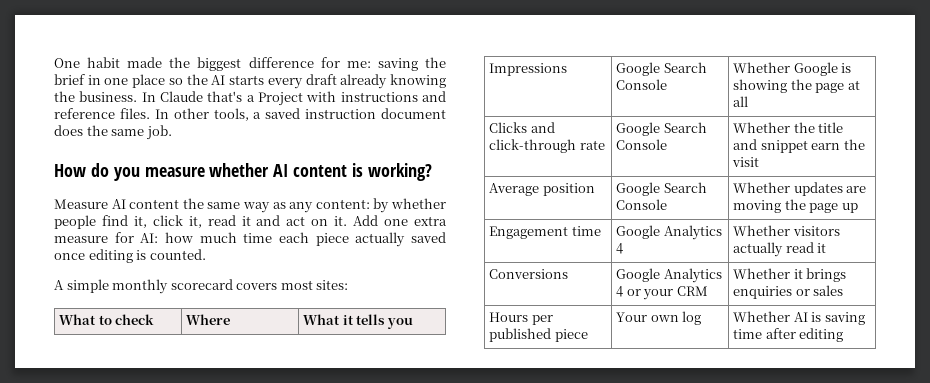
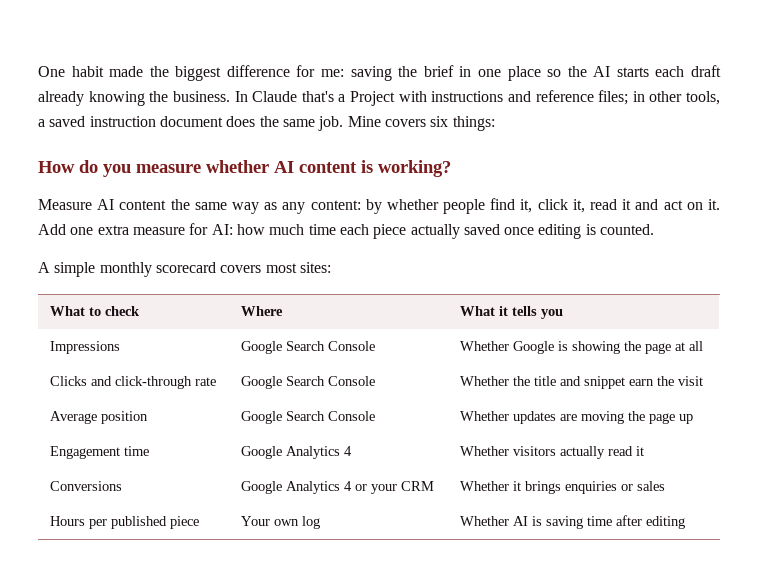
- One habit made the biggest difference for me: saving the brief in one place so the AI starts every draft already knowing the business.
+ One habit made the biggest difference for me: saving the brief in one place so the AI starts each draft already knowing the business.
- In Claude that's a Project with instructions and reference files. In other tools, a saved instruction document does the same job.
+ In Claude that's a Project with instructions and reference files; in other tools, a saved instruction document does the same job. Mine covers six things:

